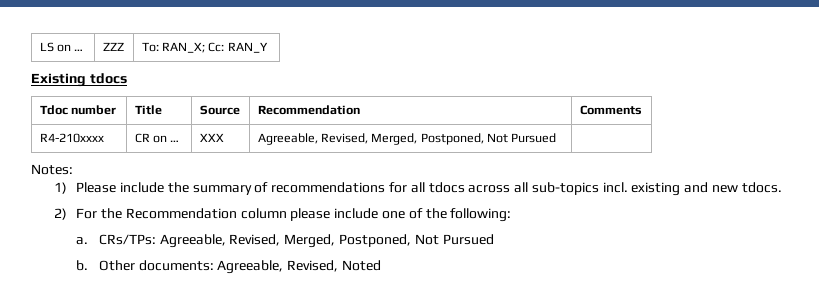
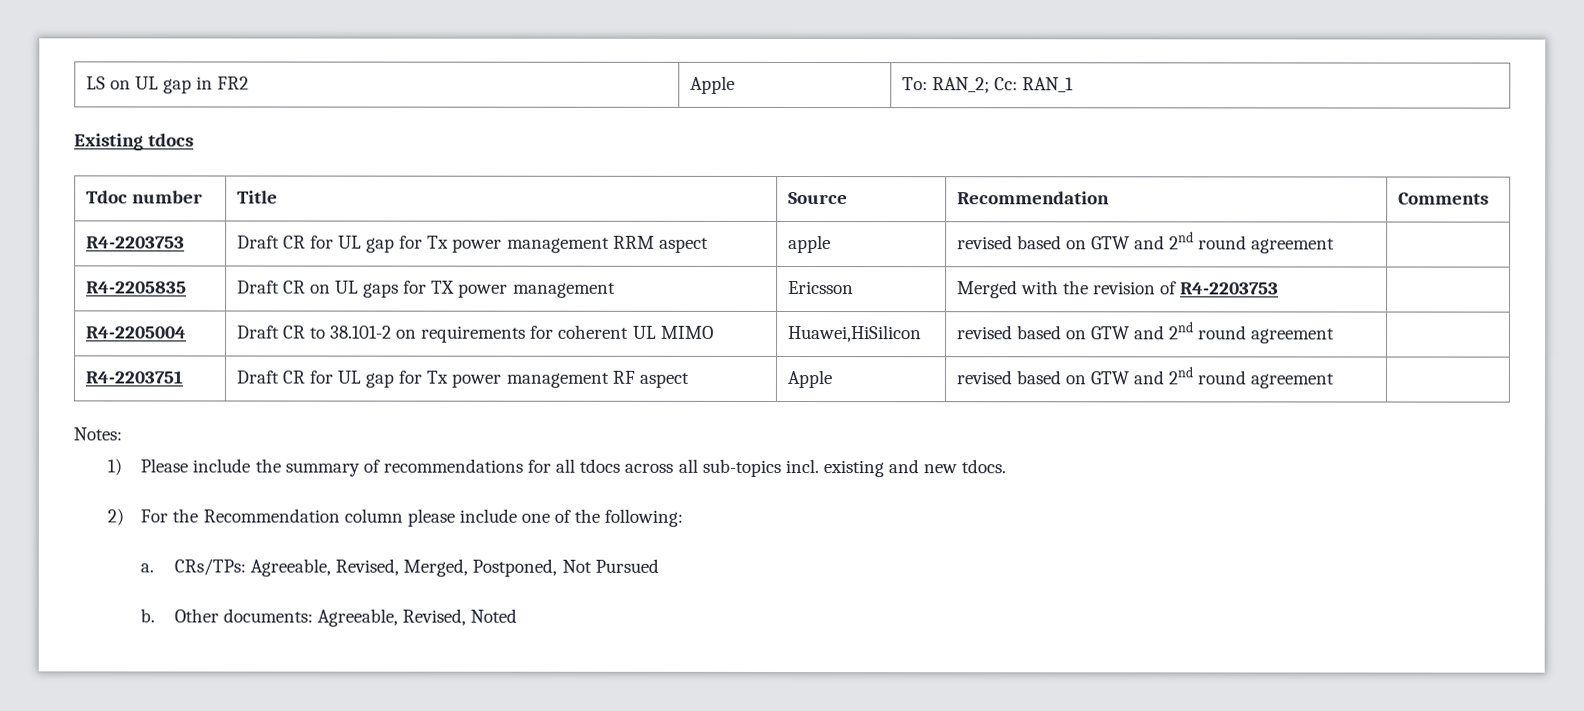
- LS on … | ZZZ | To: RAN_X; Cc: RAN_Y
+ LS on UL gap in FR2 | Apple | To: RAN_2; Cc: RAN_1
- R4-210xxxx | CR on … | XXX | Agreeable, Revised, Merged, Postponed, Not Pursued |
+ R4-2203753 | Draft CR for UL gap for Tx power management RRM aspect | apple | revised based on GTW and 2nd round agreement |
+ R4-2205835 | Draft CR on UL gaps for TX power management | Ericsson | Merged with the revision of R4-2203753 |
+ R4-2205004 | Draft CR to 38.101-2 on requirements for coherent UL MIMO | Huawei,HiSilicon | revised based on GTW and 2nd round agreement |
+ R4-2203751 | Draft CR for UL gap for Tx power management RF aspect | Apple | revised based on GTW and 2nd round agreement |

